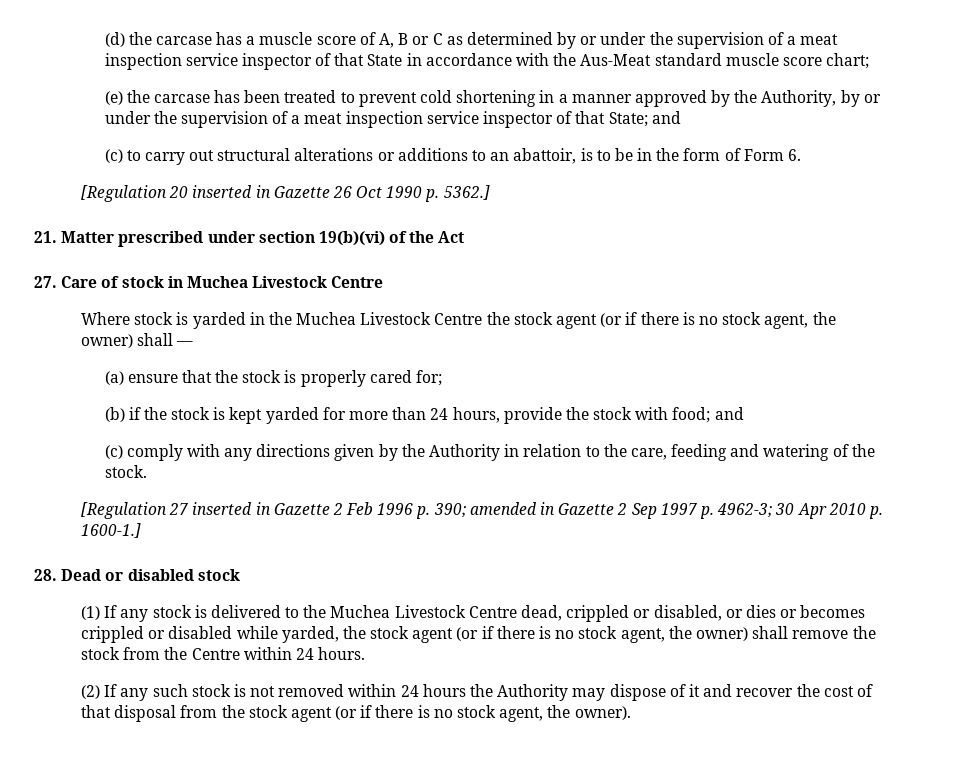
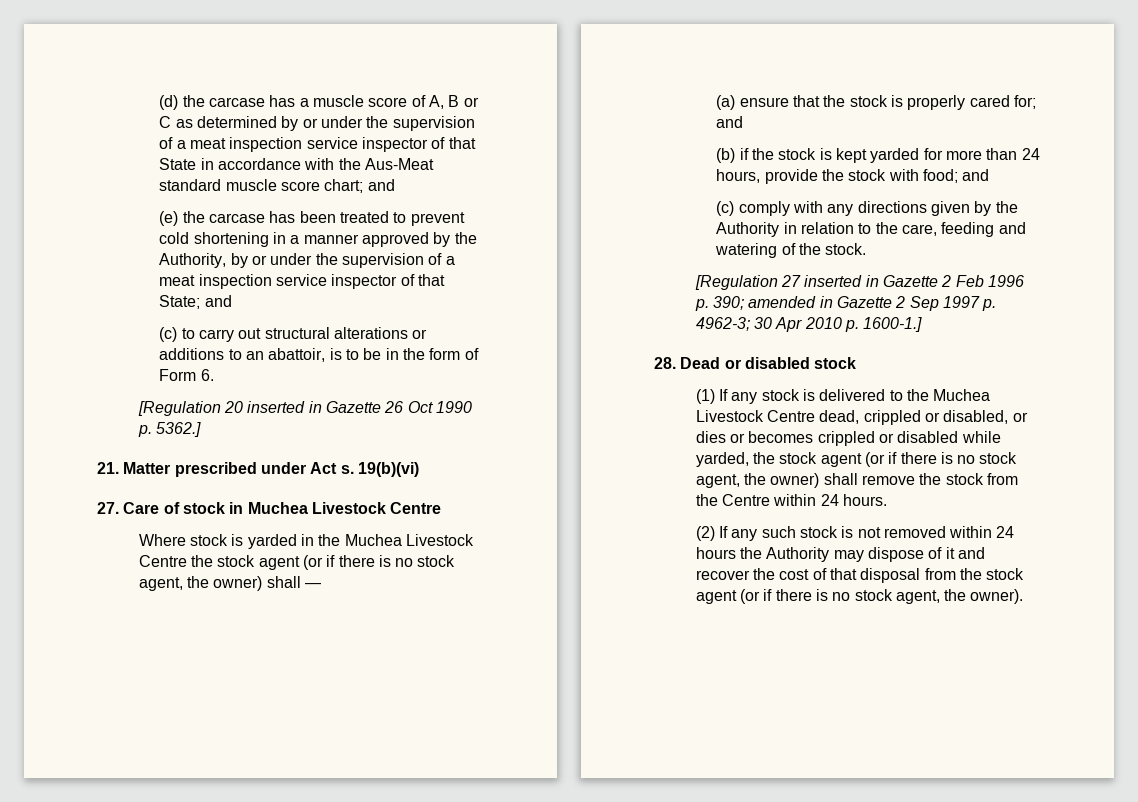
- (d) the carcase has a muscle score of A, B or C as determined by or under the supervision of a meat inspection service inspector of that State in accordance with the Aus-Meat standard muscle score chart;
+ (d) the carcase has a muscle score of A, B or C as determined by or under the supervision of a meat inspection service inspector of that State in accordance with the Aus-Meat standard muscle score chart; and
- 21. Matter prescribed under section 19(b)(vi) of the Act
+ 21. Matter prescribed under Act s. 19(b)(vi)
- (a) ensure that the stock is properly cared for;
+ (a) ensure that the stock is properly cared for; and

